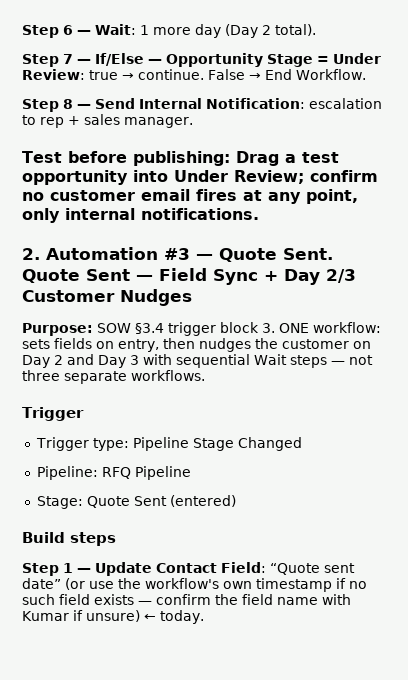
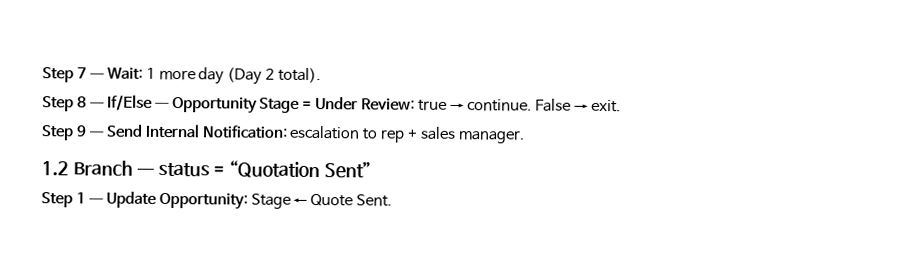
- Step 6 — Wait: 1 more day (Day 2 total).
+ Step 7 — Wait: 1 more day (Day 2 total).
- Step 7 — If/Else — Opportunity Stage = Under Review: true → continue.
+ Step 8 — If/Else — Opportunity Stage = Under Review: true → continue.
- False → End Workflow.
- Step 8 — Send Internal Notification: escalation to rep + sales manager.
+ False → exit.
+ Step 9 — Send Internal Notification: escalation to rep + sales manager.
- Test before publishing: Drag a test opportunity into Under Review; confirm no customer email fires at any point, only internal notifications.
- 2. Automation #3 — Quote Sent. Quote Sent — Field Sync + Day 2/3 Customer Nudges
- Purpose: SOW §3.4 trigger block 3. ONE workflow: sets fields on entry, then nudges the customer on Day 2 and Day 3 with sequential Wait steps — not three separate workflows.
- Trigger
- Trigger type: Pipeline Stage Changed
- Pipeline: RFQ Pipeline
- Stage: Quote Sent (entered)
- Build steps
- Step 1 — Update Contact Field: “Quote sent date” (or use the workflow's own timestamp if no such field exists — confirm the field name with Kumar if unsure) ← today.
+ 1.2 Branch — status = “Quotation Sent”
+ Step 1 — Update Opportunity: Stage ← Quote Sent.

